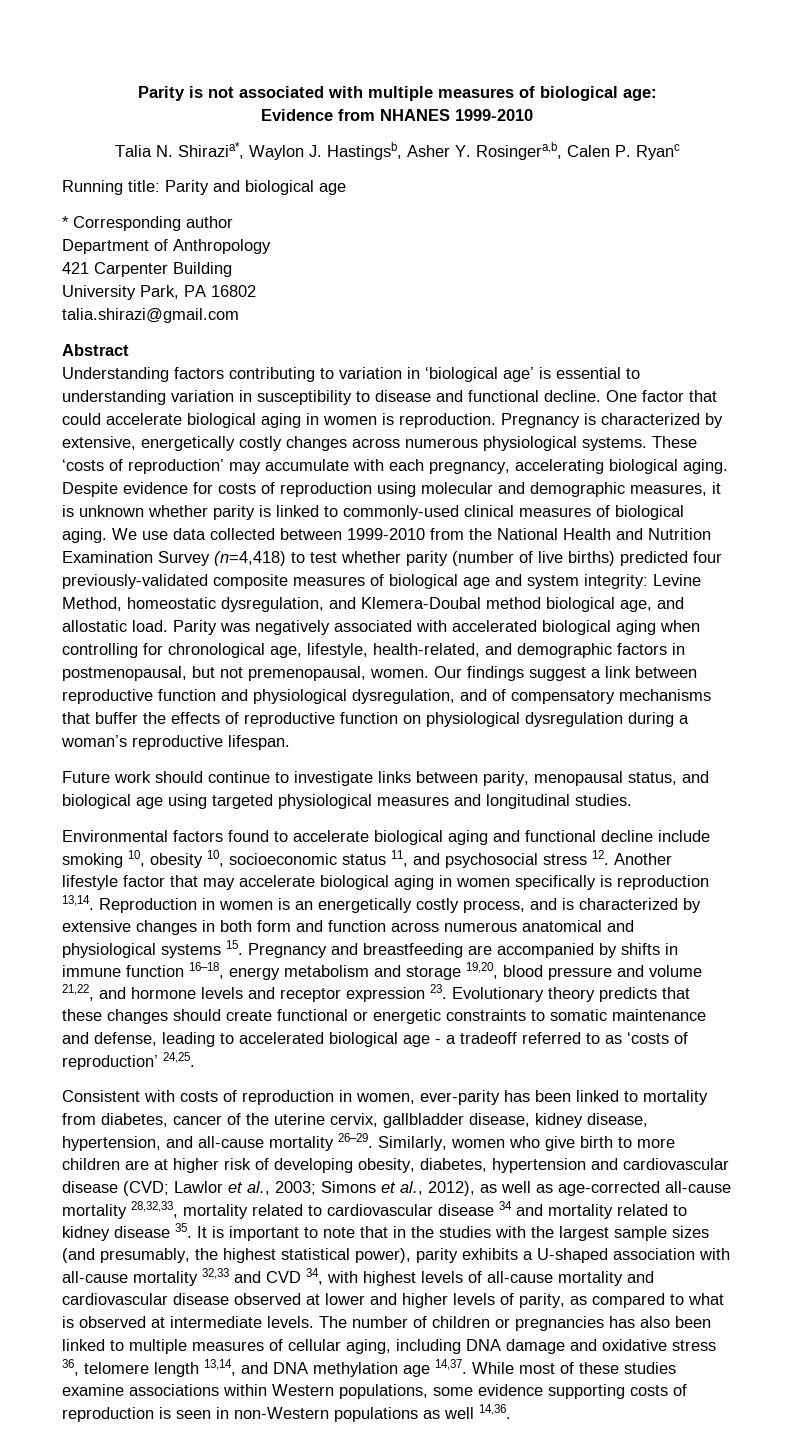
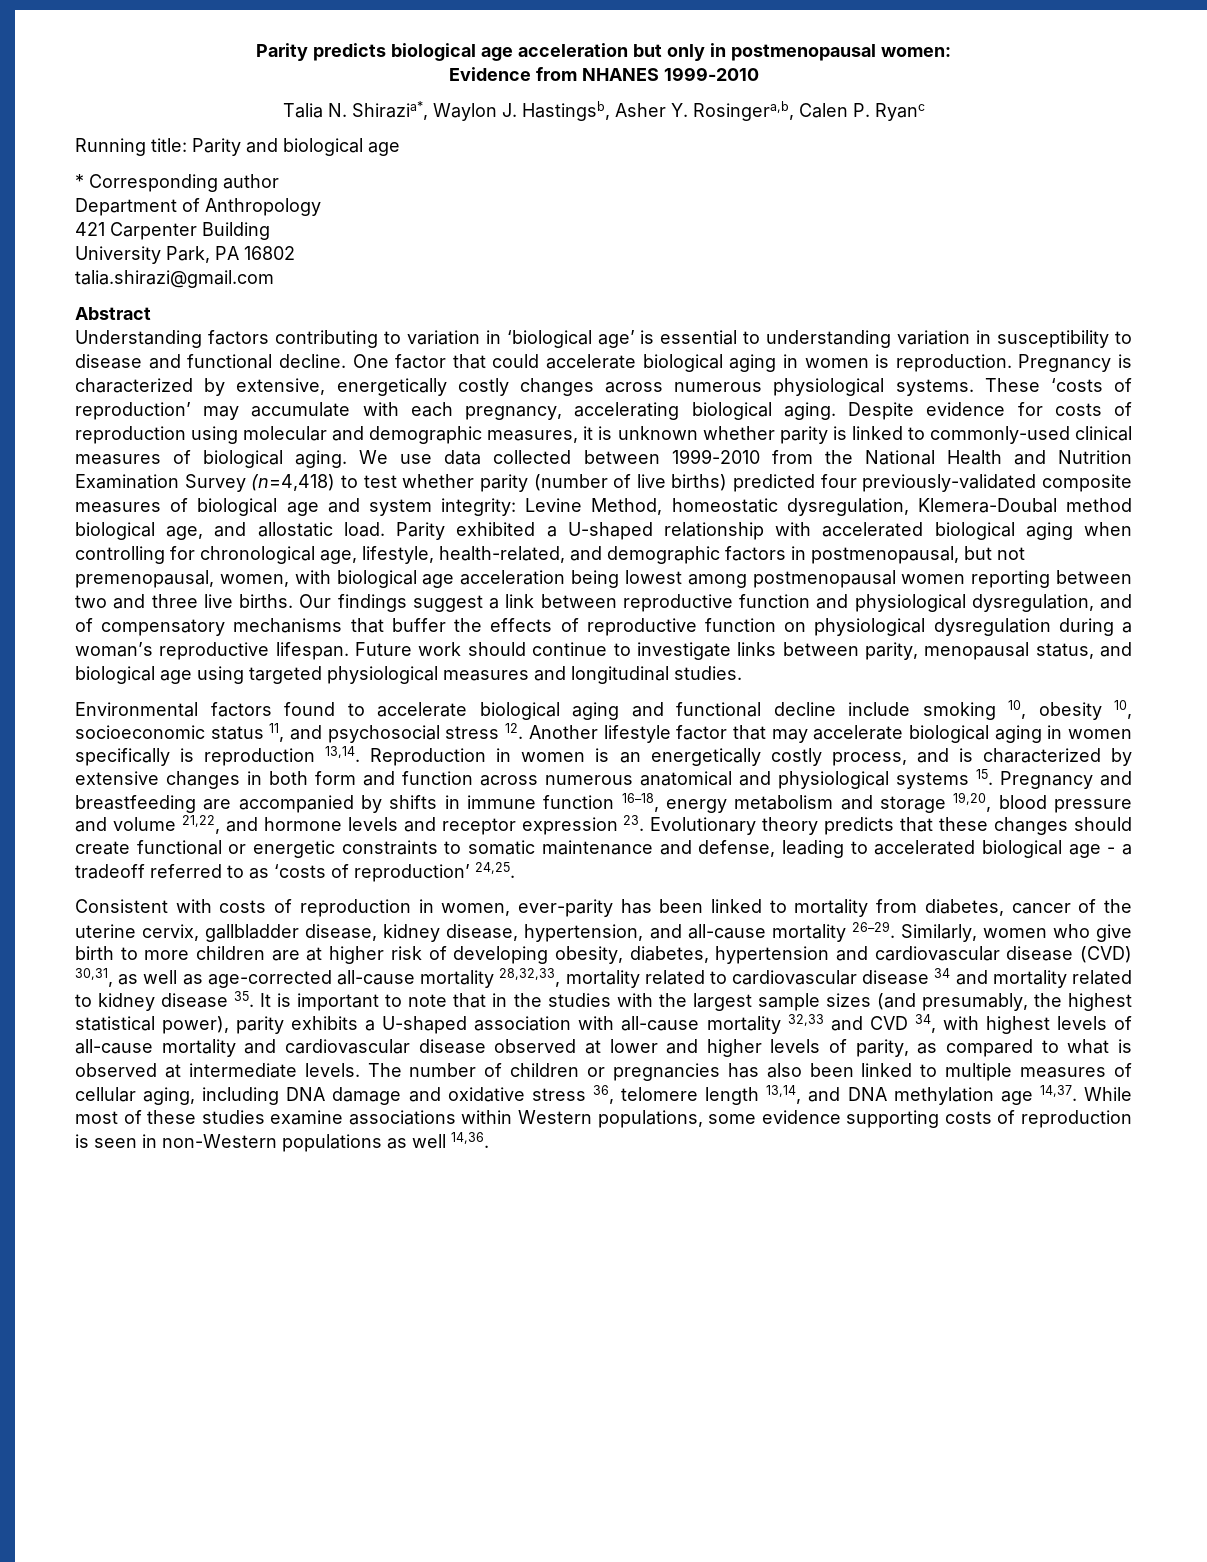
- Parity is not associated with multiple measures of biological age:
+ Parity predicts biological age acceleration but only in postmenopausal women:
- We use data collected between 1999-2010 from the National Health and Nutrition Examination Survey (n=4,418) to test whether parity (number of live births) predicted four previously-validated composite measures of biological age and system integrity: Levine Method, homeostatic dysregulation, and Klemera-Doubal method biological age, and allostatic load.
+ We use data collected between 1999-2010 from the National Health and Nutrition Examination Survey (n=4,418) to test whether parity (number of live births) predicted four previously-validated composite measures of biological age and system integrity: Levine Method, homeostatic dysregulation, Klemera-Doubal method biological age, and allostatic load.
- Parity was negatively associated with accelerated biological aging when controlling for chronological age, lifestyle, health-related, and demographic factors in postmenopausal, but not premenopausal, women.
+ Parity exhibited a U-shaped relationship with accelerated biological aging when controlling for chronological age, lifestyle, health-related, and demographic factors in postmenopausal, but not premenopausal, women, with biological age acceleration being lowest among postmenopausal women reporting between two and three live births.
- Our findings suggest a link between reproductive function and physiological dysregulation, and of compensatory mechanisms that buffer the effects of reproductive function on physiological dysregulation during a woman’s reproductive lifespan.
- Future work should continue to investigate links between parity, menopausal status, and biological age using targeted physiological measures and longitudinal studies.
+ Our findings suggest a link between reproductive function and physiological dysregulation, and of compensatory mechanisms that buffer the effects of reproductive function on physiological dysregulation during a woman’s reproductive lifespan. Future work should continue to investigate links between parity, menopausal status, and biological age using targeted physiological measures and longitudinal studies.
- Similarly, women who give birth to more children are at higher risk of developing obesity, diabetes, hypertension and cardiovascular disease (CVD; Lawlor et al., 2003; Simons et al., 2012), as well as age-corrected all-cause mortality 28,32,33, mortality related to cardiovascular disease 34 and mortality related to kidney disease 35. It is important to note that in the studies with the largest sample sizes (and presumably, the highest statistical power), parity exhibits a U-shaped association with all-cause mortality 32,33 and CVD 34, with highest levels of all-cause mortality and cardiovascular disease observed at lower and higher levels of parity, as compared to what is observed at intermediate levels.
+ Similarly, women who give birth to more children are at higher risk of developing obesity, diabetes, hypertension and cardiovascular disease (CVD) 30,31, as well as age-corrected all-cause mortality 28,32,33, mortality related to cardiovascular disease 34 and mortality related to kidney disease 35. It is important to note that in the studies with the largest sample sizes (and presumably, the highest statistical power), parity exhibits a U-shaped association with all-cause mortality 32,33 and CVD 34, with highest levels of all-cause mortality and cardiovascular disease observed at lower and higher levels of parity, as compared to what is observed at intermediate levels.

